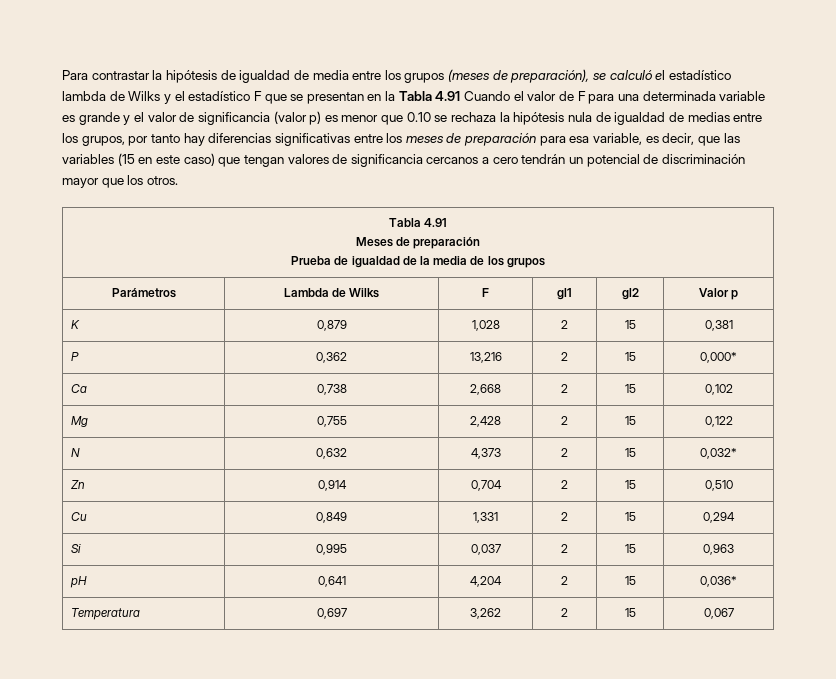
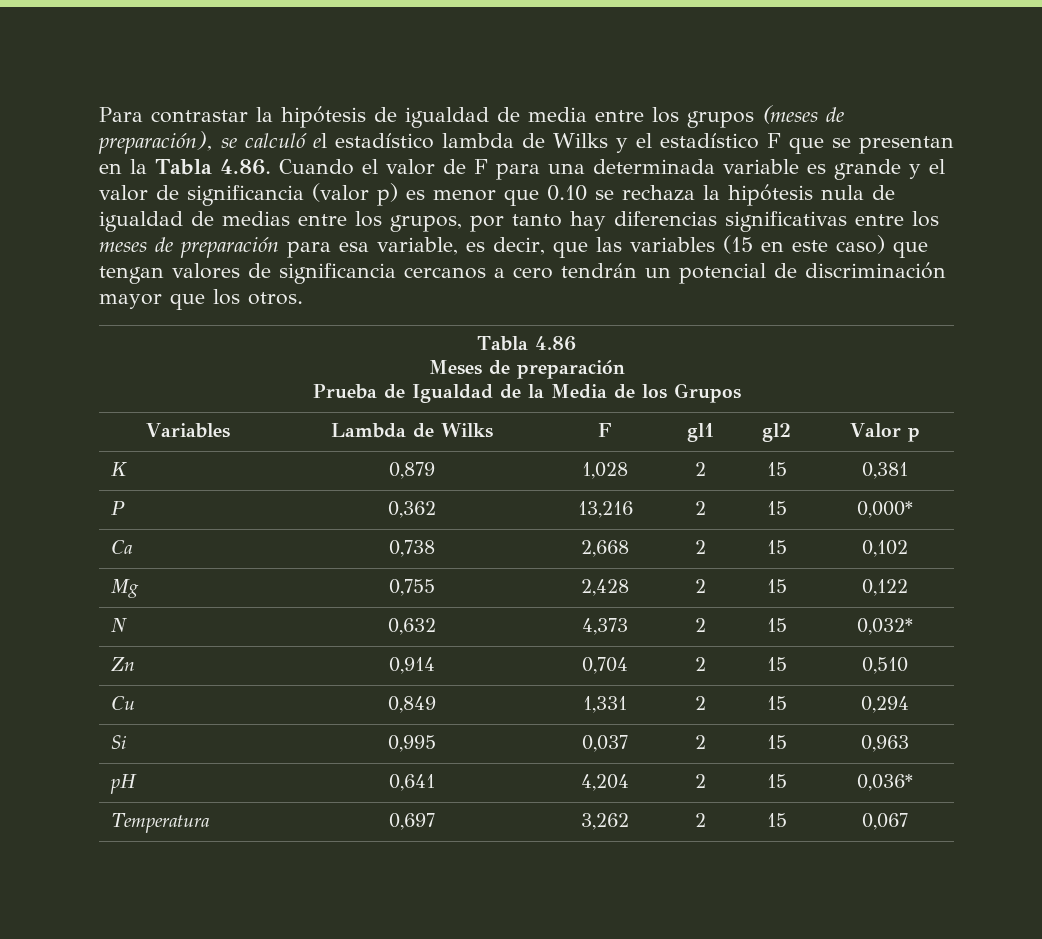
- Para contrastar la hipótesis de igualdad de media entre los grupos (meses de preparación), se calculó el estadístico lambda de Wilks y el estadístico F que se presentan en la Tabla 4.91 Cuando el valor de F para una determinada variable es grande y el valor de significancia (valor p) es menor que 0.10 se rechaza la hipótesis nula de igualdad de medias entre los grupos, por tanto hay diferencias significativas entre los meses de preparación para esa variable, es decir, que las variables (15 en este caso) que tengan valores de significancia cercanos a cero tendrán un potencial de discriminación mayor que los otros.
- Tabla 4.91
+ Para contrastar la hipótesis de igualdad de media entre los grupos (meses de preparación), se calculó el estadístico lambda de Wilks y el estadístico F que se presentan en la Tabla 4.86. Cuando el valor de F para una determinada variable es grande y el valor de significancia (valor p) es menor que 0.10 se rechaza la hipótesis nula de igualdad de medias entre los grupos, por tanto hay diferencias significativas entre los meses de preparación para esa variable, es decir, que las variables (15 en este caso) que tengan valores de significancia cercanos a cero tendrán un potencial de discriminación mayor que los otros.
+ Tabla 4.86
  Meses de preparación
- Prueba de igualdad de la media de los grupos
- Parámetros | Lambda de Wilks | F | gl1 | gl2 | Valor p
+ Prueba de Igualdad de la Media de los Grupos
+ Variables | Lambda de Wilks | F | gl1 | gl2 | Valor p

